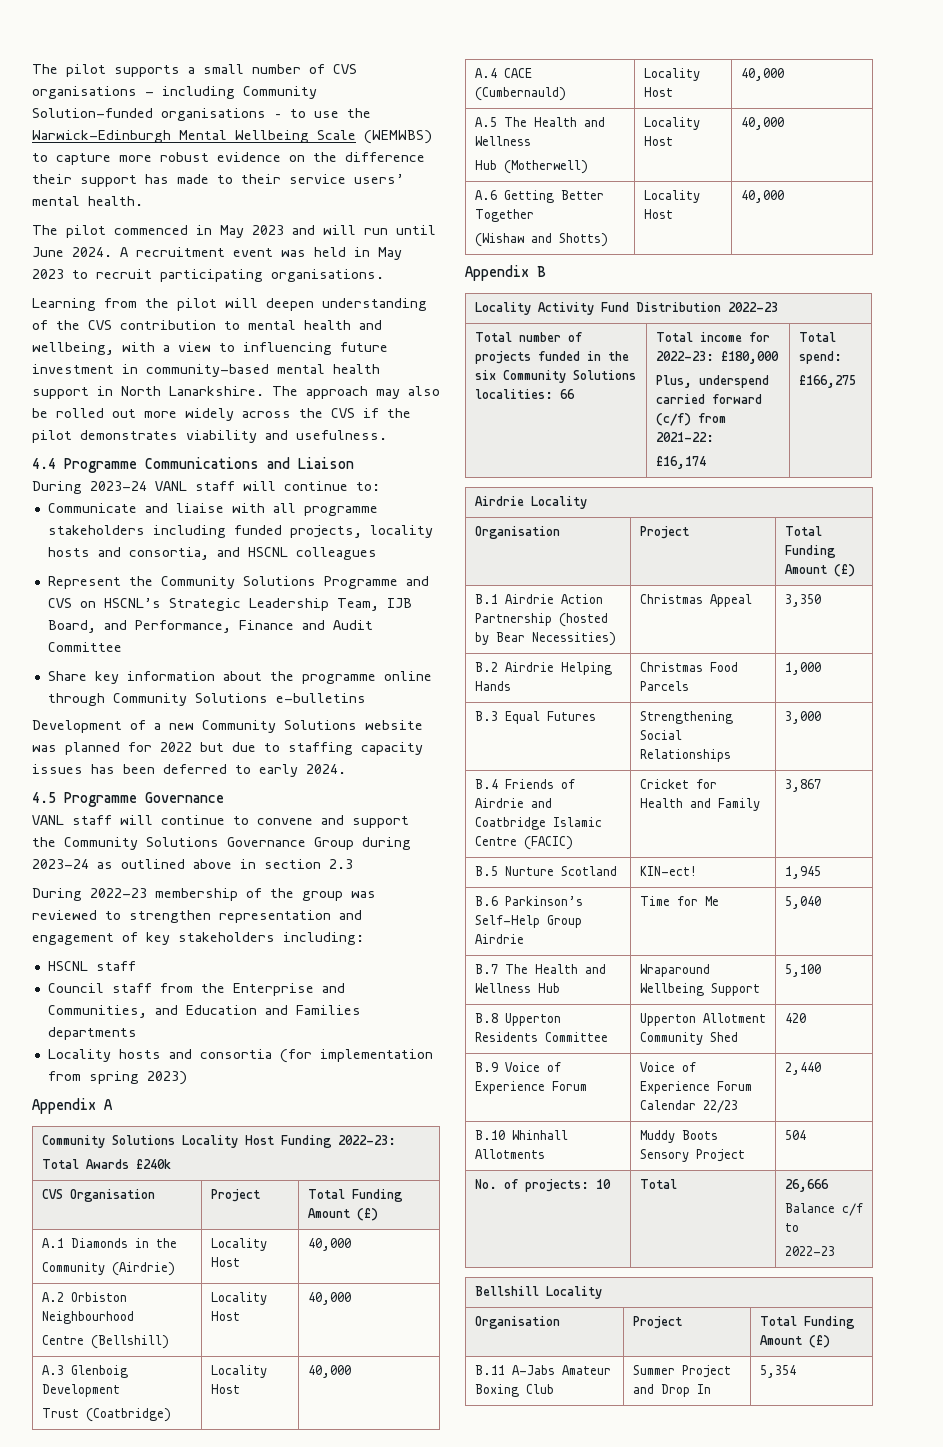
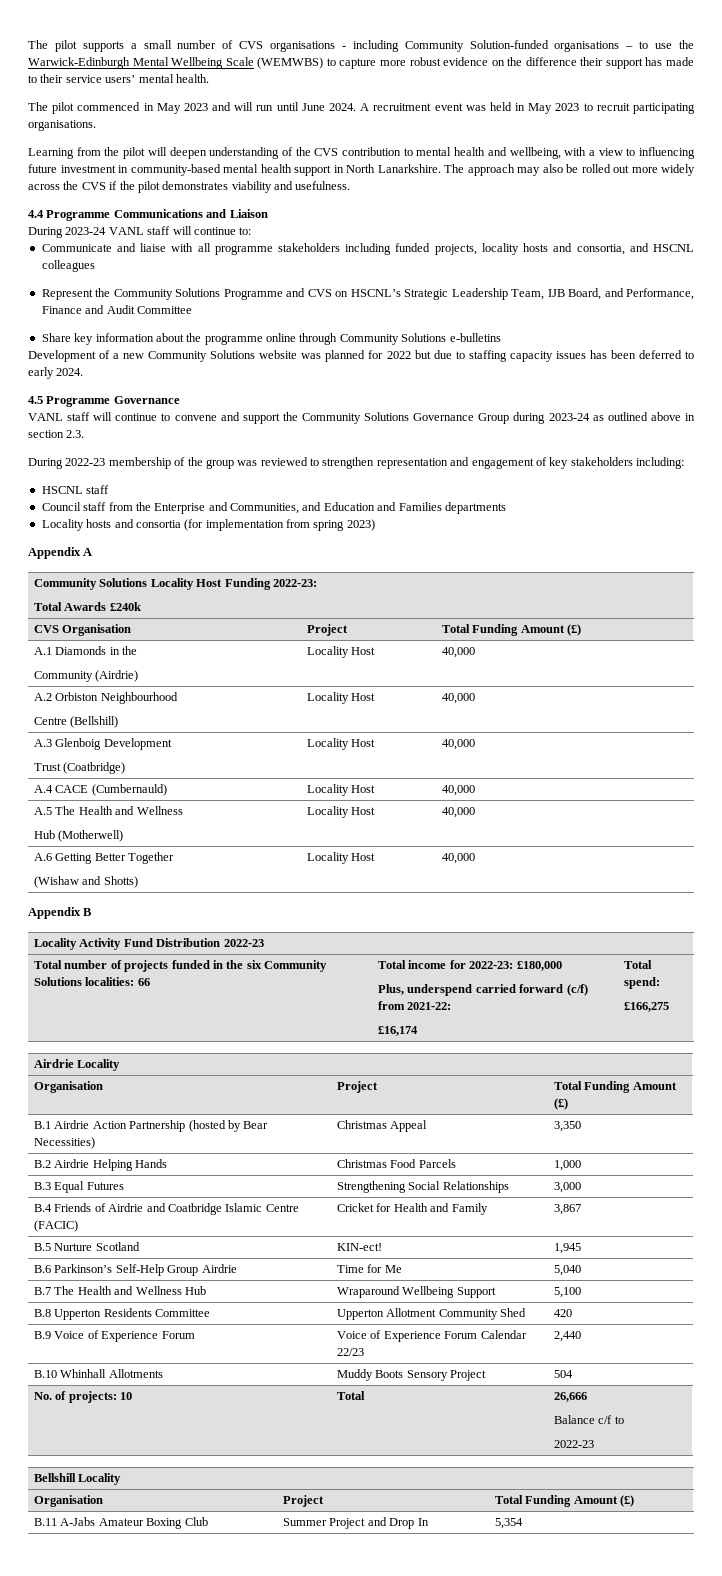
- VANL staff will continue to convene and support the Community Solutions Governance Group during 2023-24 as outlined above in section 2.3
+ VANL staff will continue to convene and support the Community Solutions Governance Group during 2023-24 as outlined above in section 2.3.

